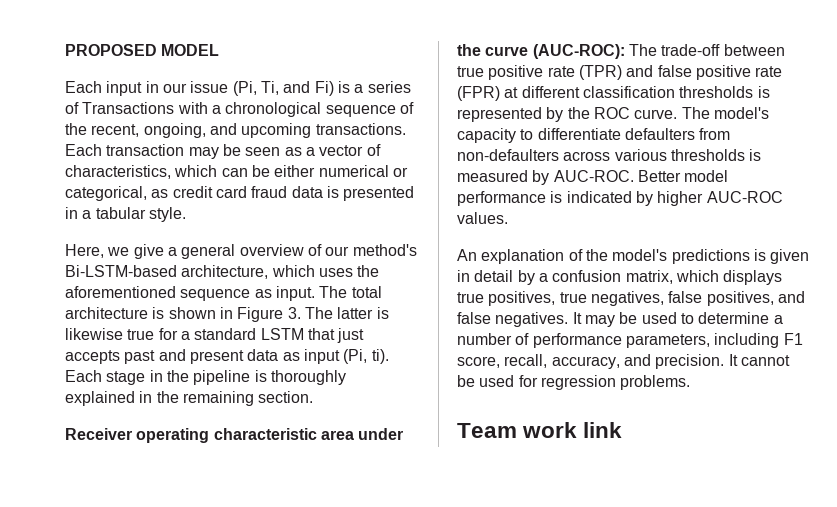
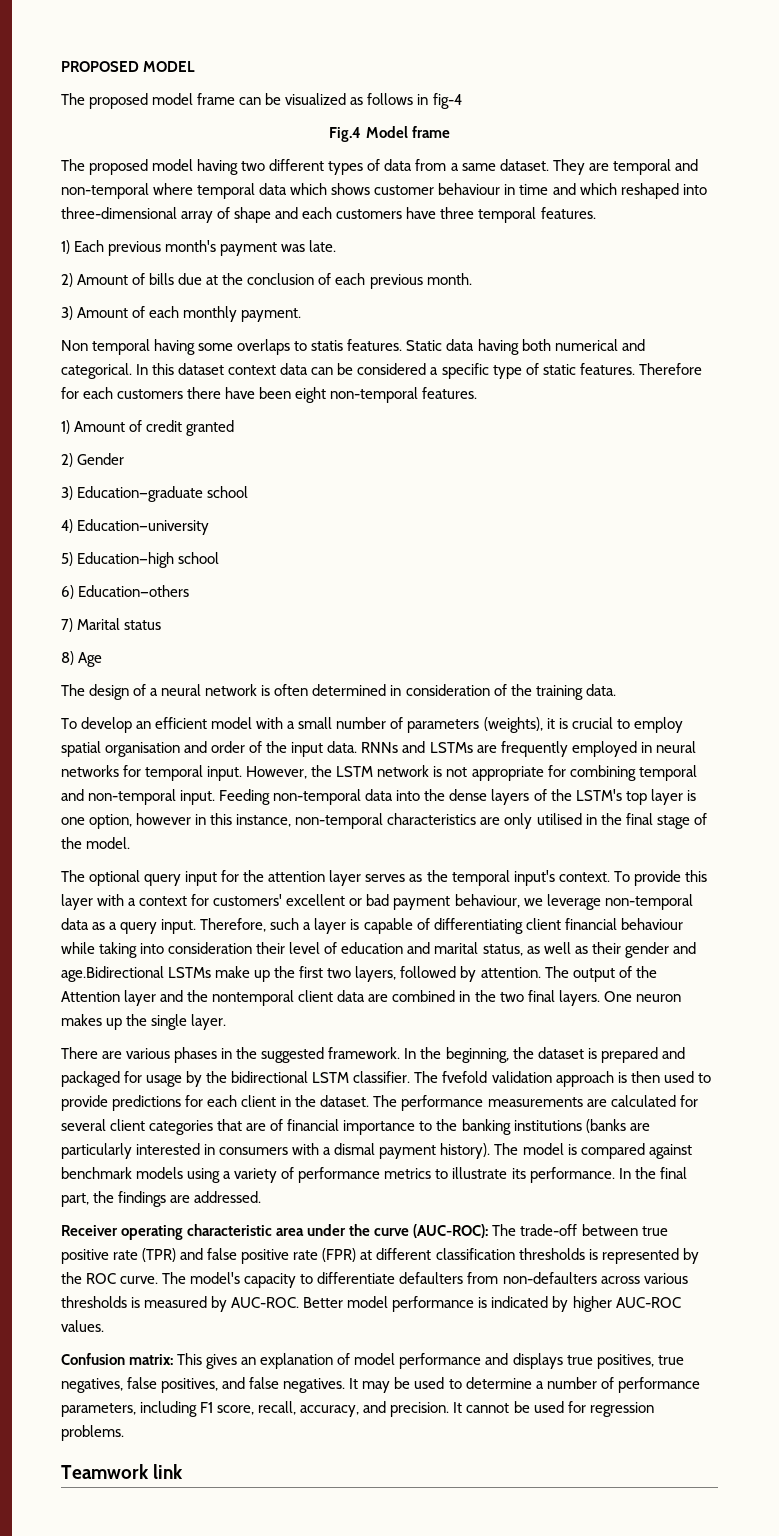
- Each input in our issue (Pi, Ti, and Fi) is a series of Transactions with a chronological sequence of the recent, ongoing, and upcoming transactions. Each transaction may be seen as a vector of characteristics, which can be either numerical or categorical, as credit card fraud data is presented in a tabular style.
- Here, we give a general overview of our method's Bi-LSTM-based architecture, which uses the aforementioned sequence as input. The total architecture is shown in Figure 3. The latter is likewise true for a standard LSTM that just accepts past and present data as input (Pi, ti). Each stage in the pipeline is thoroughly explained in the remaining section.
+ The proposed model frame can be visualized as follows in fig-4
+ Fig.4 Model frame
+ The proposed model having two different types of data from a same dataset. They are temporal and non-temporal where temporal data which shows customer behaviour in time and which reshaped into three-dimensional array of shape and each customers have three temporal features.
+ 1) Each previous month's payment was late.
+ 2) Amount of bills due at the conclusion of each previous month.
+ 3) Amount of each monthly payment.
+ Non temporal having some overlaps to statis features. Static data having both numerical and categorical. In this dataset context data can be considered a specific type of static features. Therefore for each customers there have been eight non-temporal features.
+ 1) Amount of credit granted
+ 2) Gender
+ 3) Education—graduate school
+ 4) Education—university
+ 5) Education—high school
+ 6) Education—others
+ 7) Marital status
+ 8) Age
+ The design of a neural network is often determined in consideration of the training data.
+ To develop an efficient model with a small number of parameters (weights), it is crucial to employ spatial organisation and order of the input data. RNNs and LSTMs are frequently employed in neural networks for temporal input. However, the LSTM network is not appropriate for combining temporal and non-temporal input. Feeding non-temporal data into the dense layers of the LSTM's top layer is one option, however in this instance, non-temporal characteristics are only utilised in the final stage of the model.
+ The optional query input for the attention layer serves as the temporal input's context. To provide this layer with a context for customers' excellent or bad payment behaviour, we leverage non-temporal data as a query input. Therefore, such a layer is capable of differentiating client financial behaviour while taking into consideration their level of education and marital status, as well as their gender and age.Bidirectional LSTMs make up the first two layers, followed by attention. The output of the Attention layer and the nontemporal client data are combined in the two final layers. One neuron makes up the single layer.
+ There are various phases in the suggested framework. In the beginning, the dataset is prepared and packaged for usage by the bidirectional LSTM classifier. The fvefold validation approach is then used to provide predictions for each client in the dataset. The performance measurements are calculated for several client categories that are of financial importance to the banking institutions (banks are particularly interested in consumers with a dismal payment history). The model is compared against benchmark models using a variety of performance metrics to illustrate its performance. In the final part, the findings are addressed.
- An explanation of the model's predictions is given in detail by a confusion matrix, which displays true positives, true negatives, false positives, and false negatives.
+ Confusion matrix: This gives an explanation of model performance and displays true positives, true negatives, false positives, and false negatives.
- Team work link
+ Teamwork link

